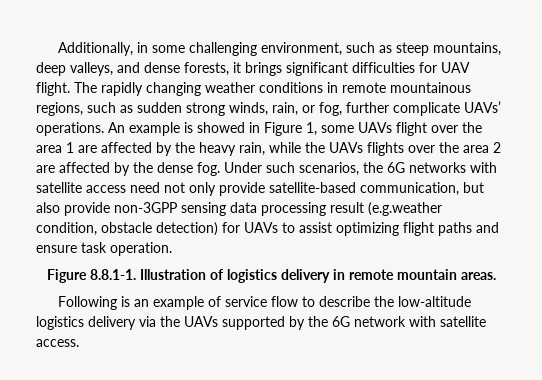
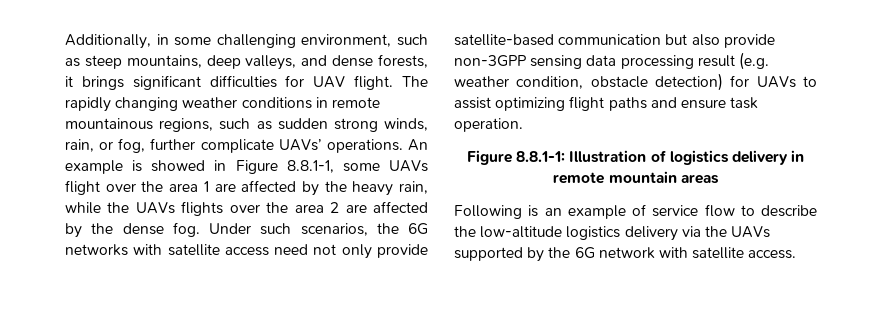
- An example is showed in Figure 1, some UAVs flight over the area 1 are affected by the heavy rain, while the UAVs flights over the area 2 are affected by the dense fog.
+ An example is showed in Figure 8.8.1-1, some UAVs flight over the area 1 are affected by the heavy rain, while the UAVs flights over the area 2 are affected by the dense fog.
- Under such scenarios, the 6G networks with satellite access need not only provide satellite-based communication, but also provide non-3GPP sensing data processing result (e.g.weather condition, obstacle detection) for UAVs to assist optimizing flight paths and ensure task operation.
+ Under such scenarios, the 6G networks with satellite access need not only provide satellite-based communication but also provide non-3GPP sensing data processing result (e.g. weather condition, obstacle detection) for UAVs to assist optimizing flight paths and ensure task operation.
- Figure 8.8.1-1. Illustration of logistics delivery in remote mountain areas.
+ Figure 8.8.1-1: Illustration of logistics delivery in remote mountain areas

